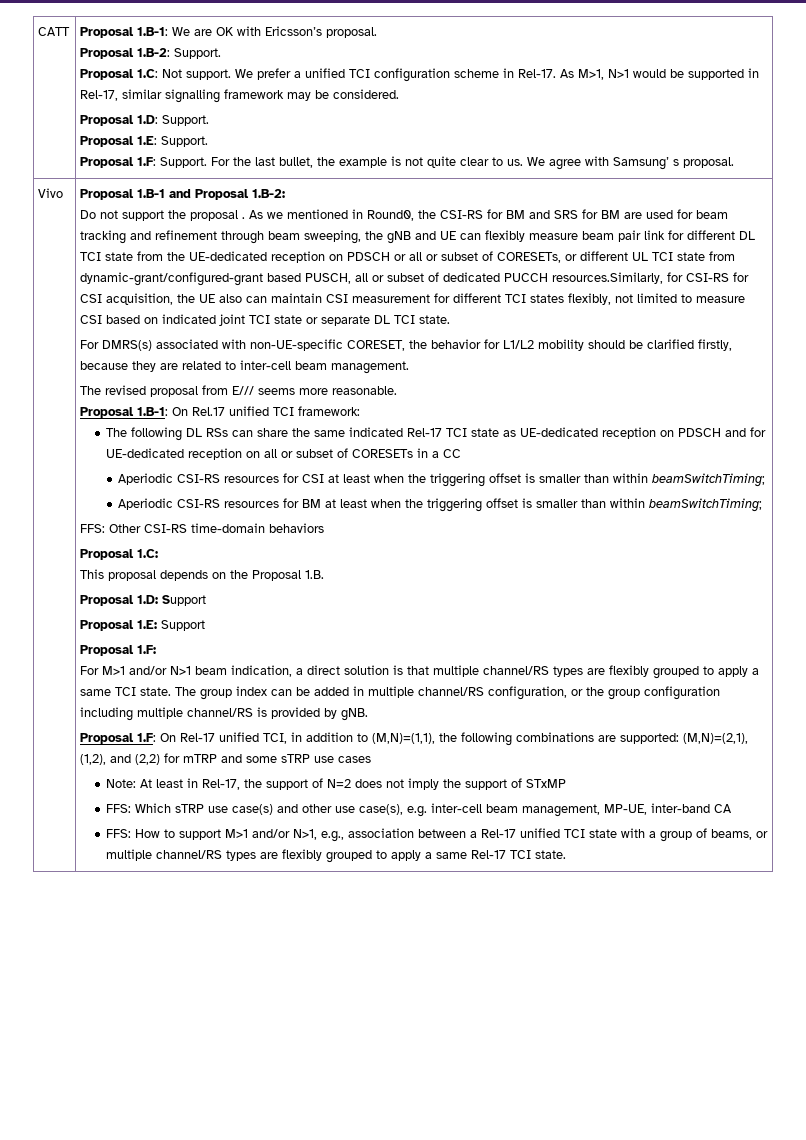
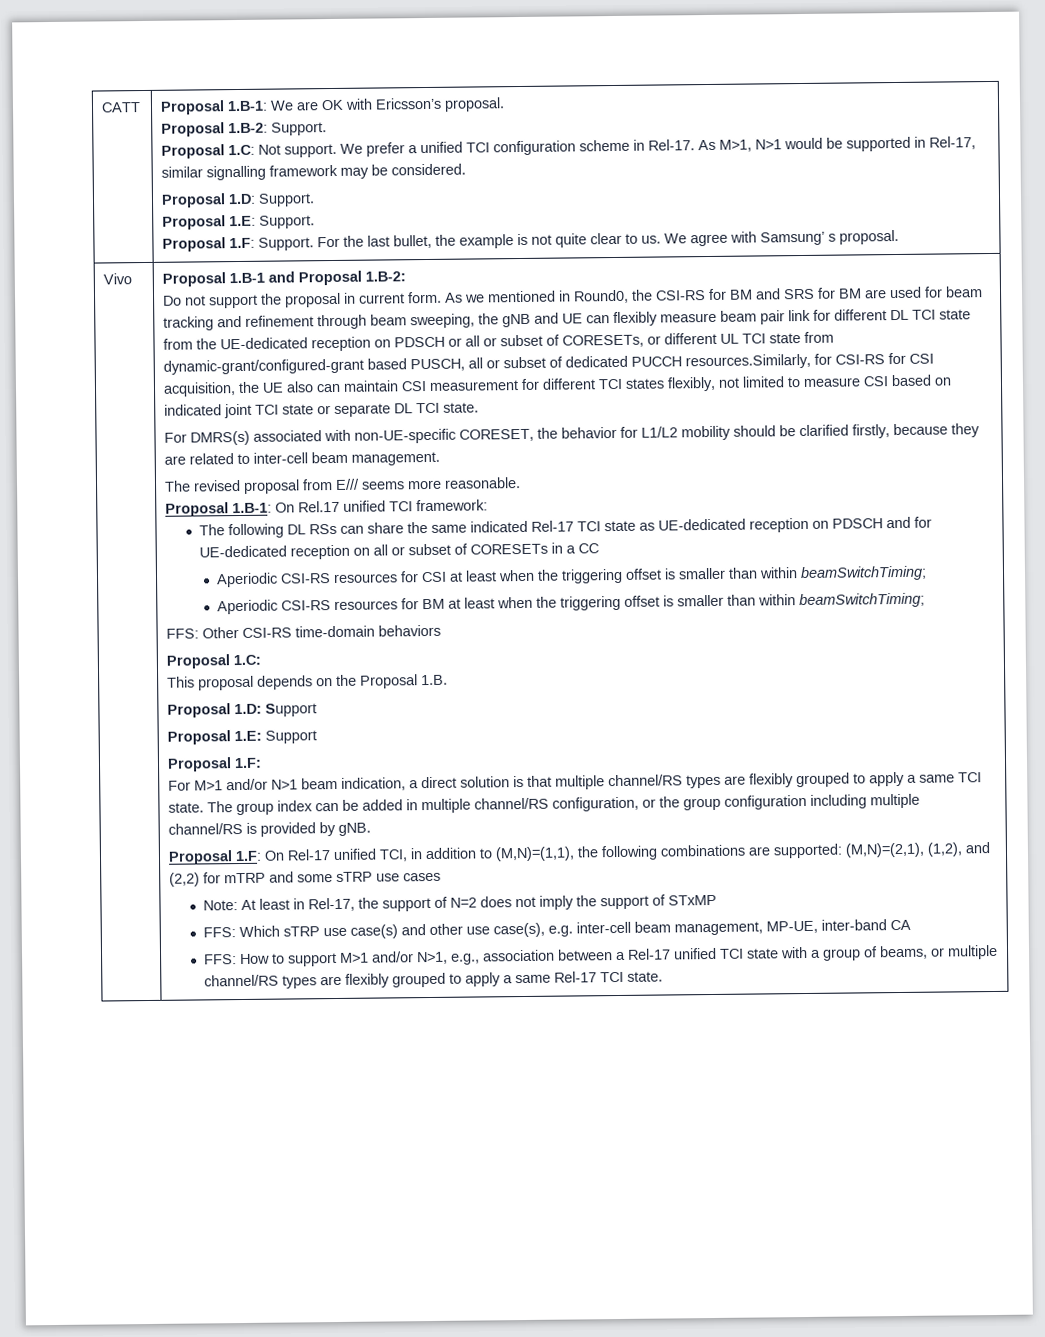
- Do not support the proposal .
+ Do not support the proposal in current form.

